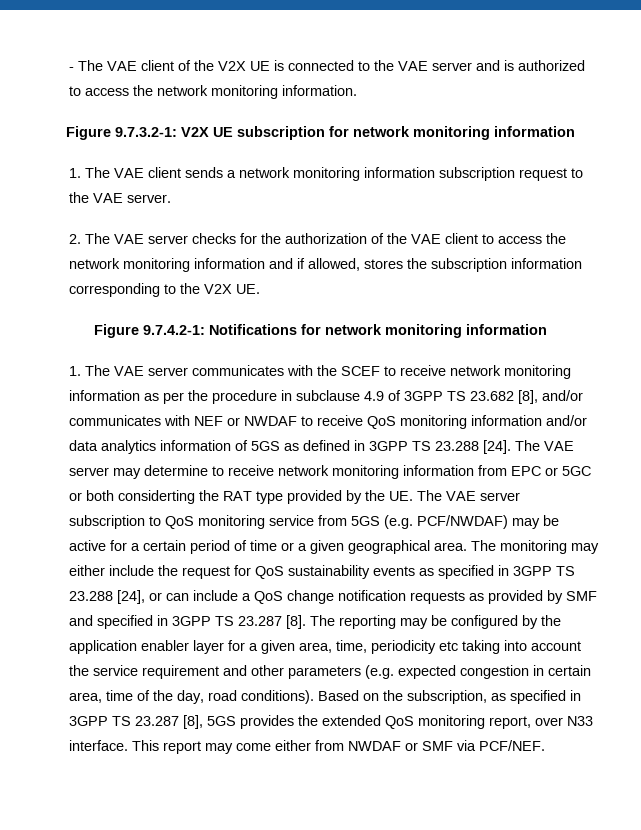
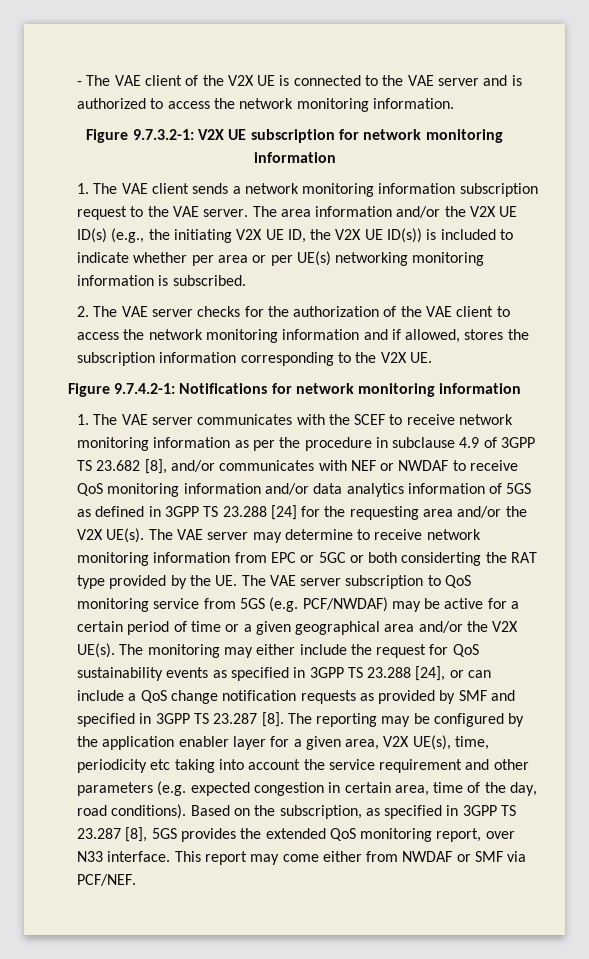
+ The area information and/or the V2X UE ID(s) (e.g., the initiating V2X UE ID, the V2X UE ID(s)) is included to indicate whether per area or per UE(s) networking monitoring information is subscribed.
- 1. The VAE server communicates with the SCEF to receive network monitoring information as per the procedure in subclause 4.9 of 3GPP TS 23.682 [8], and/or communicates with NEF or NWDAF to receive QoS monitoring information and/or data analytics information of 5GS as defined in 3GPP TS 23.288 [24].
+ 1. The VAE server communicates with the SCEF to receive network monitoring information as per the procedure in subclause 4.9 of 3GPP TS 23.682 [8], and/or communicates with NEF or NWDAF to receive QoS monitoring information and/or data analytics information of 5GS as defined in 3GPP TS 23.288 [24] for the requesting area and/or the V2X UE(s).
- The VAE server may determine to receive network monitoring information from EPC or 5GC or both considerting the RAT type provided by the UE. The VAE server subscription to QoS monitoring service from 5GS (e.g. PCF/NWDAF) may be active for a certain period of time or a given geographical area.
+ The VAE server may determine to receive network monitoring information from EPC or 5GC or both considerting the RAT type provided by the UE. The VAE server subscription to QoS monitoring service from 5GS (e.g. PCF/NWDAF) may be active for a certain period of time or a given geographical area and/or the V2X UE(s).
- The reporting may be configured by the application enabler layer for a given area, time, periodicity etc taking into account the service requirement and other parameters (e.g. expected congestion in certain area, time of the day, road conditions).
+ The reporting may be configured by the application enabler layer for a given area, V2X UE(s), time, periodicity etc taking into account the service requirement and other parameters (e.g. expected congestion in certain area, time of the day, road conditions).

